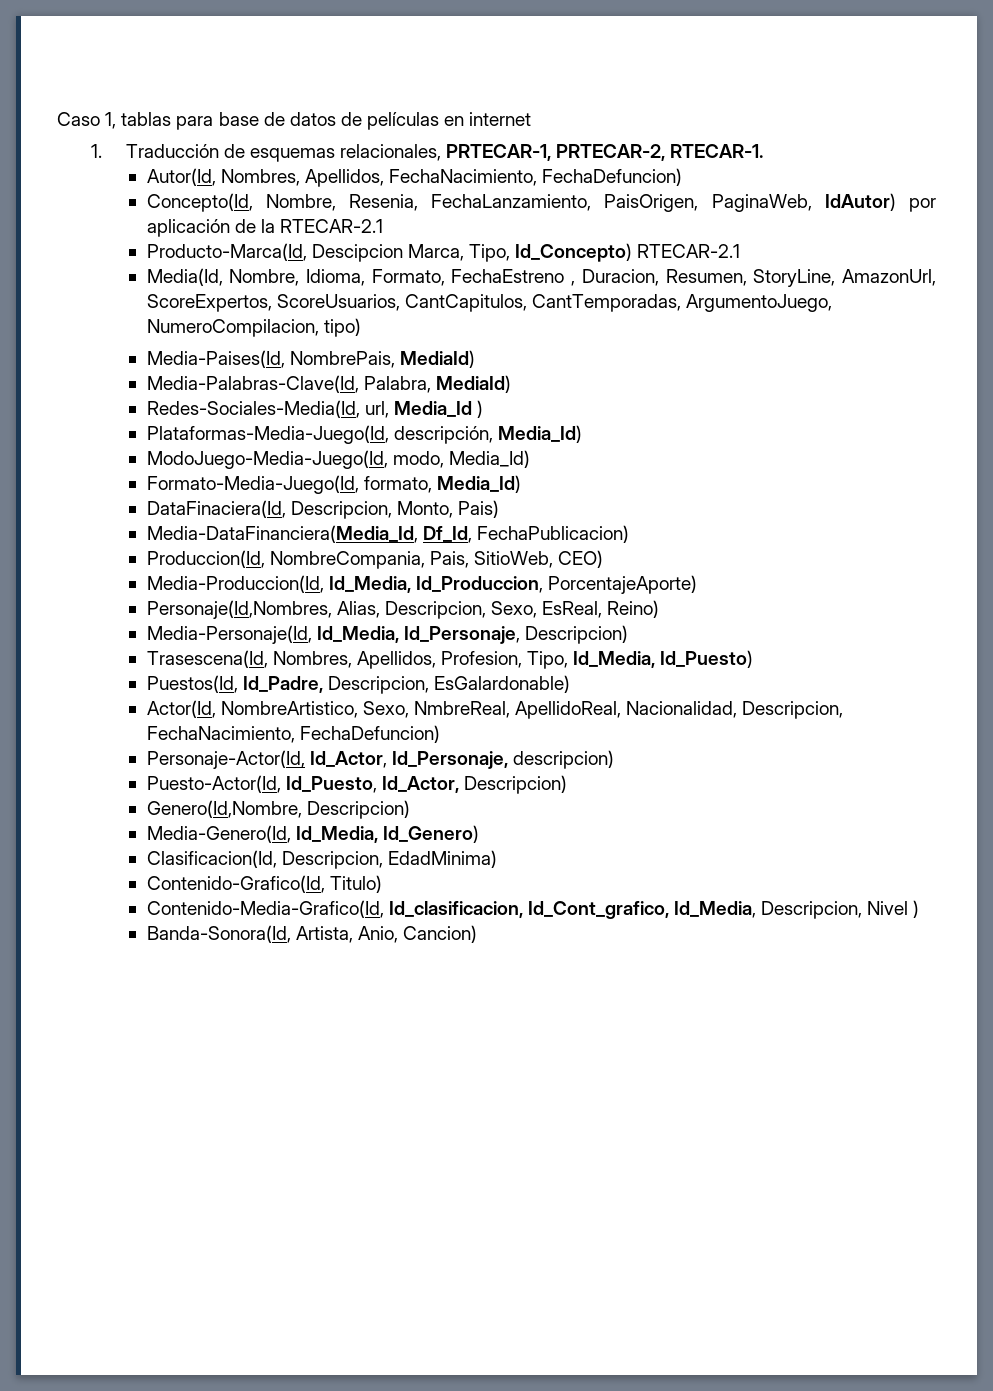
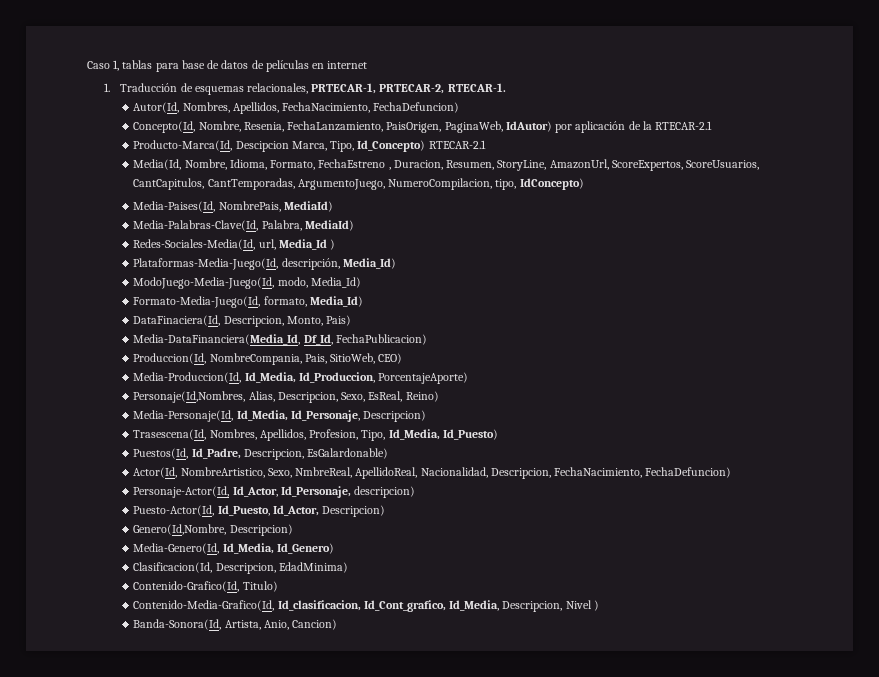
- Media(Id, Nombre, Idioma, Formato, FechaEstreno , Duracion, Resumen, StoryLine, AmazonUrl, ScoreExpertos, ScoreUsuarios, CantCapitulos, CantTemporadas, ArgumentoJuego, NumeroCompilacion, tipo)
+ Media(Id, Nombre, Idioma, Formato, FechaEstreno , Duracion, Resumen, StoryLine, AmazonUrl, ScoreExpertos, ScoreUsuarios, CantCapitulos, CantTemporadas, ArgumentoJuego, NumeroCompilacion, tipo, IdConcepto)

